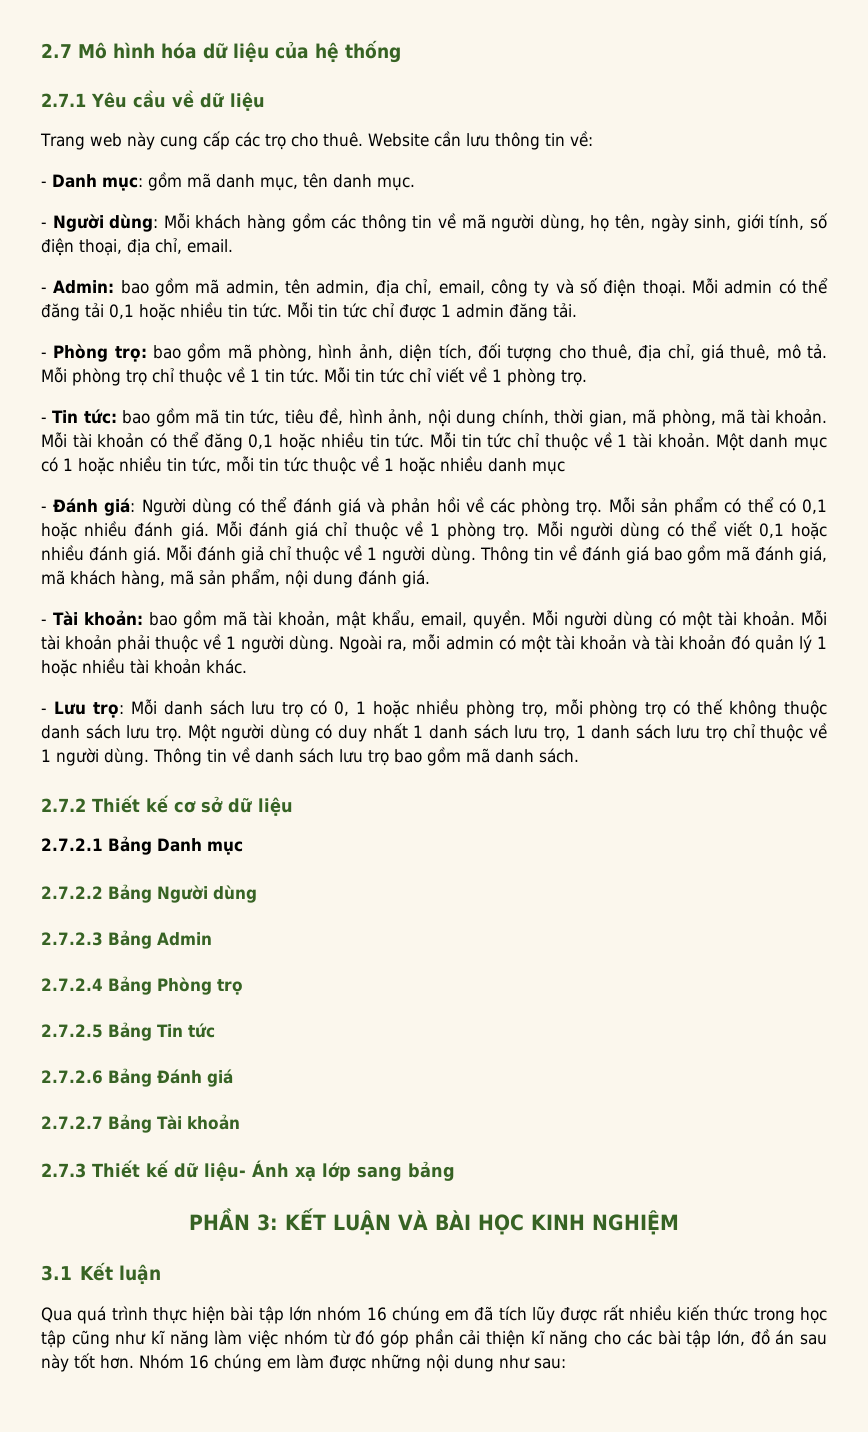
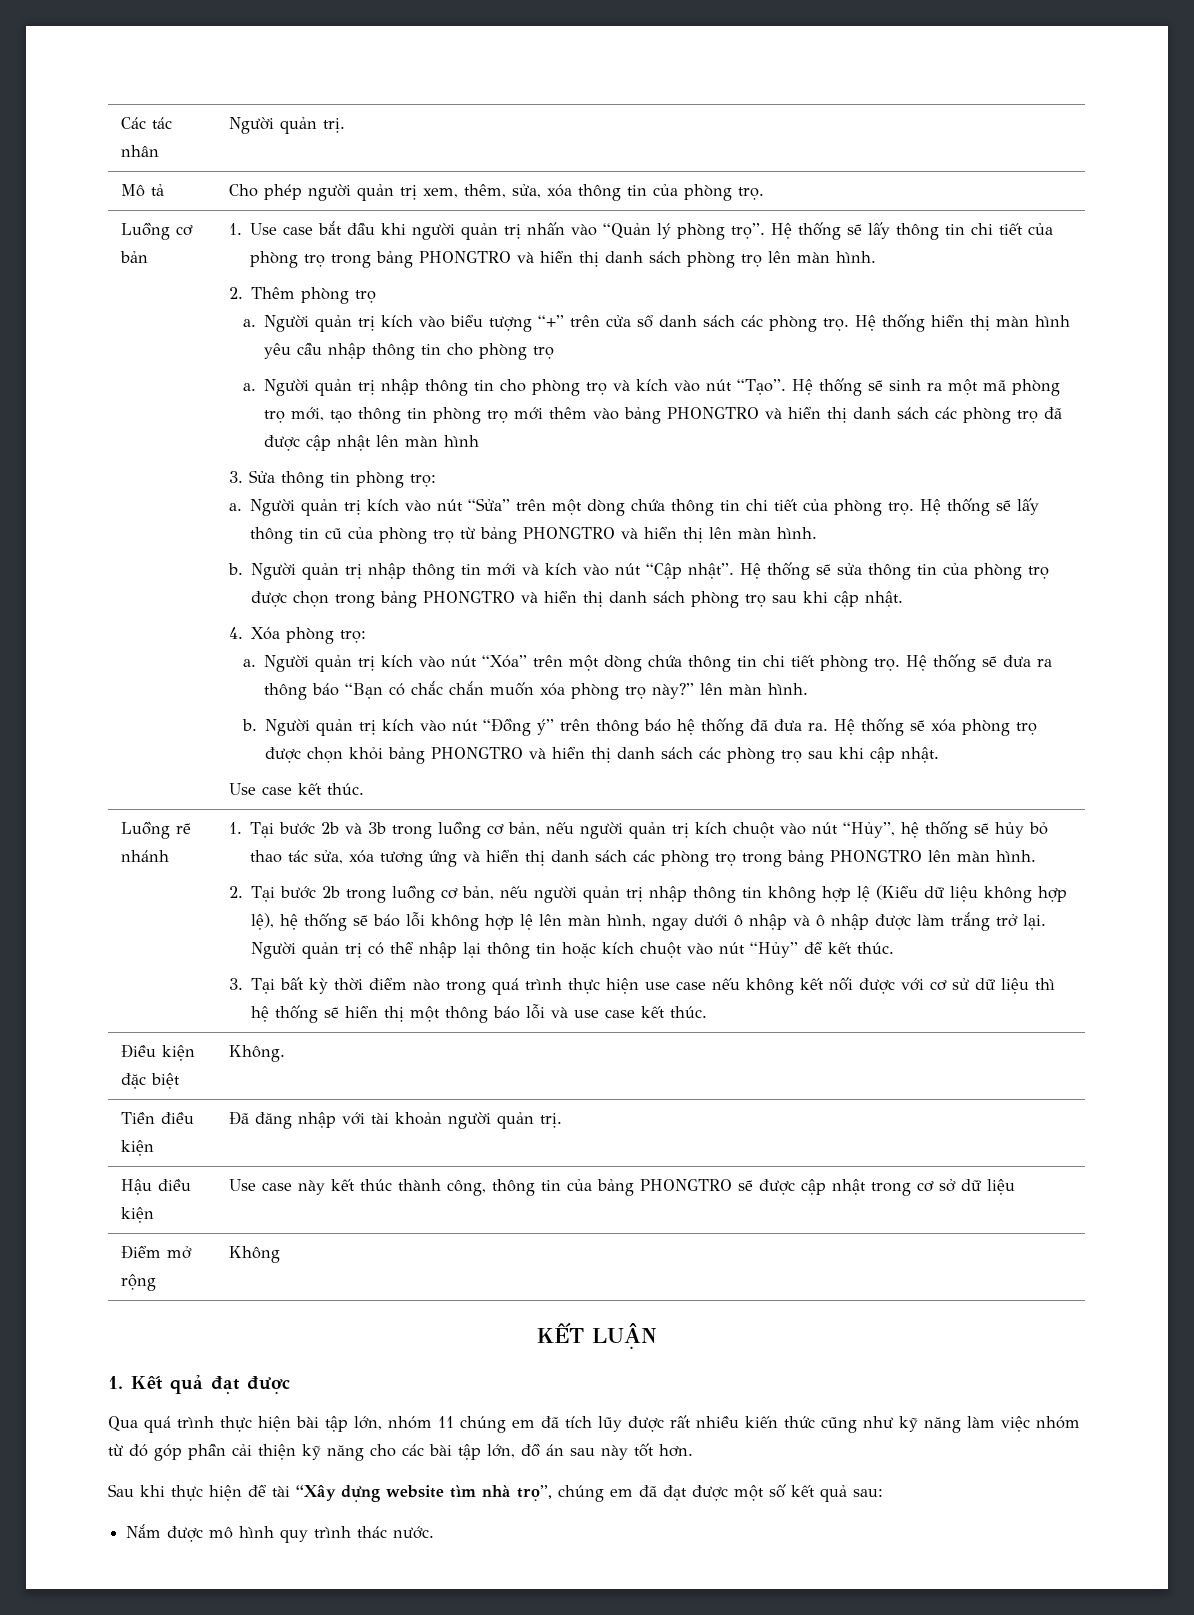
- 2.7 Mô hình hóa dữ liệu của hệ thống
- 2.7.1 Yêu cầu về dữ liệu
- Trang web này cung cấp các trọ cho thuê. Website cần lưu thông tin về:
- - Danh mục: gồm mã danh mục, tên danh mục.
- - Người dùng: Mỗi khách hàng gồm các thông tin về mã người dùng, họ tên, ngày sinh, giới tính, số điện thoại, địa chỉ, email.
- - Admin: bao gồm mã admin, tên admin, địa chỉ, email, công ty và số điện thoại. Mỗi admin có thể đăng tải 0,1 hoặc nhiều tin tức. Mỗi tin tức chỉ được 1 admin đăng tải.
- - Phòng trọ: bao gồm mã phòng, hình ảnh, diện tích, đối tượng cho thuê, địa chỉ, giá thuê, mô tả. Mỗi phòng trọ chỉ thuộc về 1 tin tức. Mỗi tin tức chỉ viết về 1 phòng trọ.
- - Tin tức: bao gồm mã tin tức, tiêu đề, hình ảnh, nội dung chính, thời gian, mã phòng, mã tài khoản. Mỗi tài khoản có thể đăng 0,1 hoặc nhiều tin tức. Mỗi tin tức chỉ thuộc về 1 tài khoản. Một danh mục có 1 hoặc nhiều tin tức, mỗi tin tức thuộc về 1 hoặc nhiều danh mục
- - Đánh giá: Người dùng có thể đánh giá và phản hồi về các phòng trọ. Mỗi sản phẩm có thể có 0,1 hoặc nhiều đánh giá. Mỗi đánh giá chỉ thuộc về 1 phòng trọ. Mỗi người dùng có thể viết 0,1 hoặc nhiều đánh giá. Mỗi đánh giả chỉ thuộc về 1 người dùng. Thông tin về đánh giá bao gồm mã đánh giá, mã khách hàng, mã sản phẩm, nội dung đánh giá.
- - Tài khoản: bao gồm mã tài khoản, mật khẩu, email, quyền. Mỗi người dùng có một tài khoản. Mỗi tài khoản phải thuộc về 1 người dùng. Ngoài ra, mỗi admin có một tài khoản và tài khoản đó quản lý 1 hoặc nhiều tài khoản khác.
- - Lưu trọ: Mỗi danh sách lưu trọ có 0, 1 hoặc nhiều phòng trọ, mỗi phòng trọ có thế không thuộc danh sách lưu trọ. Một người dùng có duy nhất 1 danh sách lưu trọ, 1 danh sách lưu trọ chỉ thuộc về 1 người dùng. Thông tin về danh sách lưu trọ bao gồm mã danh sách.
- 2.7.2 Thiết kế cơ sở dữ liệu
- 2.7.2.1 Bảng Danh mục
- 2.7.2.2 Bảng Người dùng
- 2.7.2.3 Bảng Admin
- 2.7.2.4 Bảng Phòng trọ
- 2.7.2.5 Bảng Tin tức
- 2.7.2.6 Bảng Đánh giá
- 2.7.2.7 Bảng Tài khoản
- 2.7.3 Thiết kế dữ liệu- Ánh xạ lớp sang bảng
- PHẦN 3: KẾT LUẬN VÀ BÀI HỌC KINH NGHIỆM
- 3.1 Kết luận
+ Các tác nhân | Người quản trị.
+ Mô tả | Cho phép người quản trị xem, thêm, sửa, xóa thông tin của phòng trọ.
+ Luồng cơ bản | 1. Use case bắt đầu khi người quản trị nhấn vào “Quản lý phòng trọ”. Hệ thống sẽ lấy thông tin chi tiết của phòng trọ trong bảng PHONGTRO và hiển thị danh sách phòng trọ lên màn hình.
+ 2. Thêm phòng trọ
+ a. Người quản trị kích vào biểu tượng “+” trên cửa sổ danh sách các phòng trọ. Hệ thống hiển thị màn hình yêu cầu nhập thông tin cho phòng trọ
+ a. Người quản trị nhập thông tin cho phòng trọ và kích vào nút “Tạo”. Hệ thống sẽ sinh ra một mã phòng trọ mới, tạo thông tin phòng trọ mới thêm vào bảng PHONGTRO và hiển thị danh sách các phòng trọ đã được cập nhật lên màn hình
+ 3. Sửa thông tin phòng trọ:
+ a. Người quản trị kích vào nút “Sửa” trên một dòng chứa thông tin chi tiết của phòng trọ. Hệ thống sẽ lấy thông tin cũ của phòng trọ từ bảng PHONGTRO và hiển thị lên màn hình.
+ b. Người quản trị nhập thông tin mới và kích vào nút “Cập nhật”. Hệ thống sẽ sửa thông tin của phòng trọ được chọn trong bảng PHONGTRO và hiển thị danh sách phòng trọ sau khi cập nhật.
+ 4. Xóa phòng trọ:
+ a. Người quản trị kích vào nút “Xóa” trên một dòng chứa thông tin chi tiết phòng trọ. Hệ thống sẽ đưa ra thông báo “Bạn có chắc chắn muốn xóa phòng trọ này?” lên màn hình.
+ b. Người quản trị kích vào nút “Đồng ý” trên thông báo hệ thống đã đưa ra. Hệ thống sẽ xóa phòng trọ được chọn khỏi bảng PHONGTRO và hiển thị danh sách các phòng trọ sau khi cập nhật.
+ Use case kết thúc.
+ Luồng rẽ nhánh | 1. Tại bước 2b và 3b trong luồng cơ bản, nếu người quản trị kích chuột vào nút “Hủy”, hệ thống sẽ hủy bỏ thao tác sửa, xóa tương ứng và hiển thị danh sách các phòng trọ trong bảng PHONGTRO lên màn hình.
+ 2. Tại bước 2b trong luồng cơ bản, nếu người quản trị nhập thông tin không hợp lệ (Kiểu dữ liệu không hợp lệ), hệ thống sẽ báo lỗi không hợp lệ lên màn hình, ngay dưới ô nhập và ô nhập được làm trắng trở lại. Người quản trị có thể nhập lại thông tin hoặc kích chuột vào nút “Hủy” để kết thúc.
+ 3. Tại bất kỳ thời điểm nào trong quá trình thực hiện use case nếu không kết nối được với cơ sử dữ liệu thì hệ thống sẽ hiển thị một thông báo lỗi và use case kết thúc.
+ Điều kiện đặc biệt | Không.
+ Tiền điều kiện | Đã đăng nhập với tài khoản người quản trị.
+ Hậu điều kiện | Use case này kết thúc thành công, thông tin của bảng PHONGTRO sẽ được cập nhật trong cơ sở dữ liệu
+ Điểm mở rộng | Không
+ KẾT LUẬN
+ 1. Kết quả đạt được
- Qua quá trình thực hiện bài tập lớn nhóm 16 chúng em đã tích lũy được rất nhiều kiến thức trong học tập cũng như kĩ năng làm việc nhóm từ đó góp phần cải thiện kĩ năng cho các bài tập lớn, đồ án sau này tốt hơn. Nhóm 16 chúng em làm được những nội dung như sau:
+ Qua quá trình thực hiện bài tập lớn, nhóm 11 chúng em đã tích lũy được rất nhiều kiến thức cũng như kỹ năng làm việc nhóm từ đó góp phần cải thiện kỹ năng cho các bài tập lớn, đồ án sau này tốt hơn.
+ Sau khi thực hiện để tài “Xây dựng website tìm nhà trọ”, chúng em đã đạt được một số kết quả sau:
+ Nắm được mô hình quy trình thác nước.

